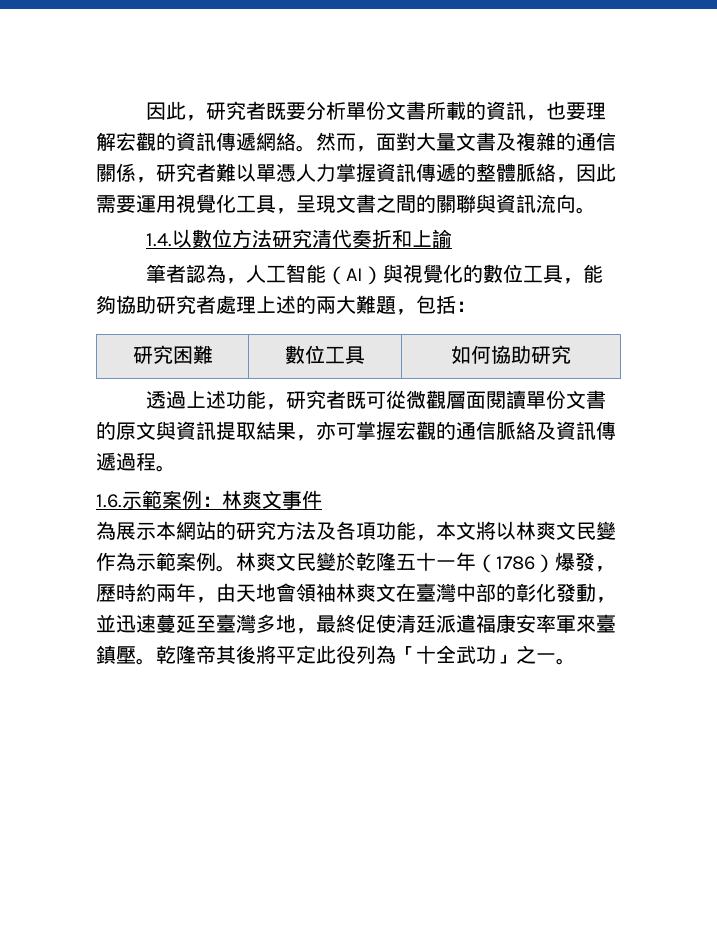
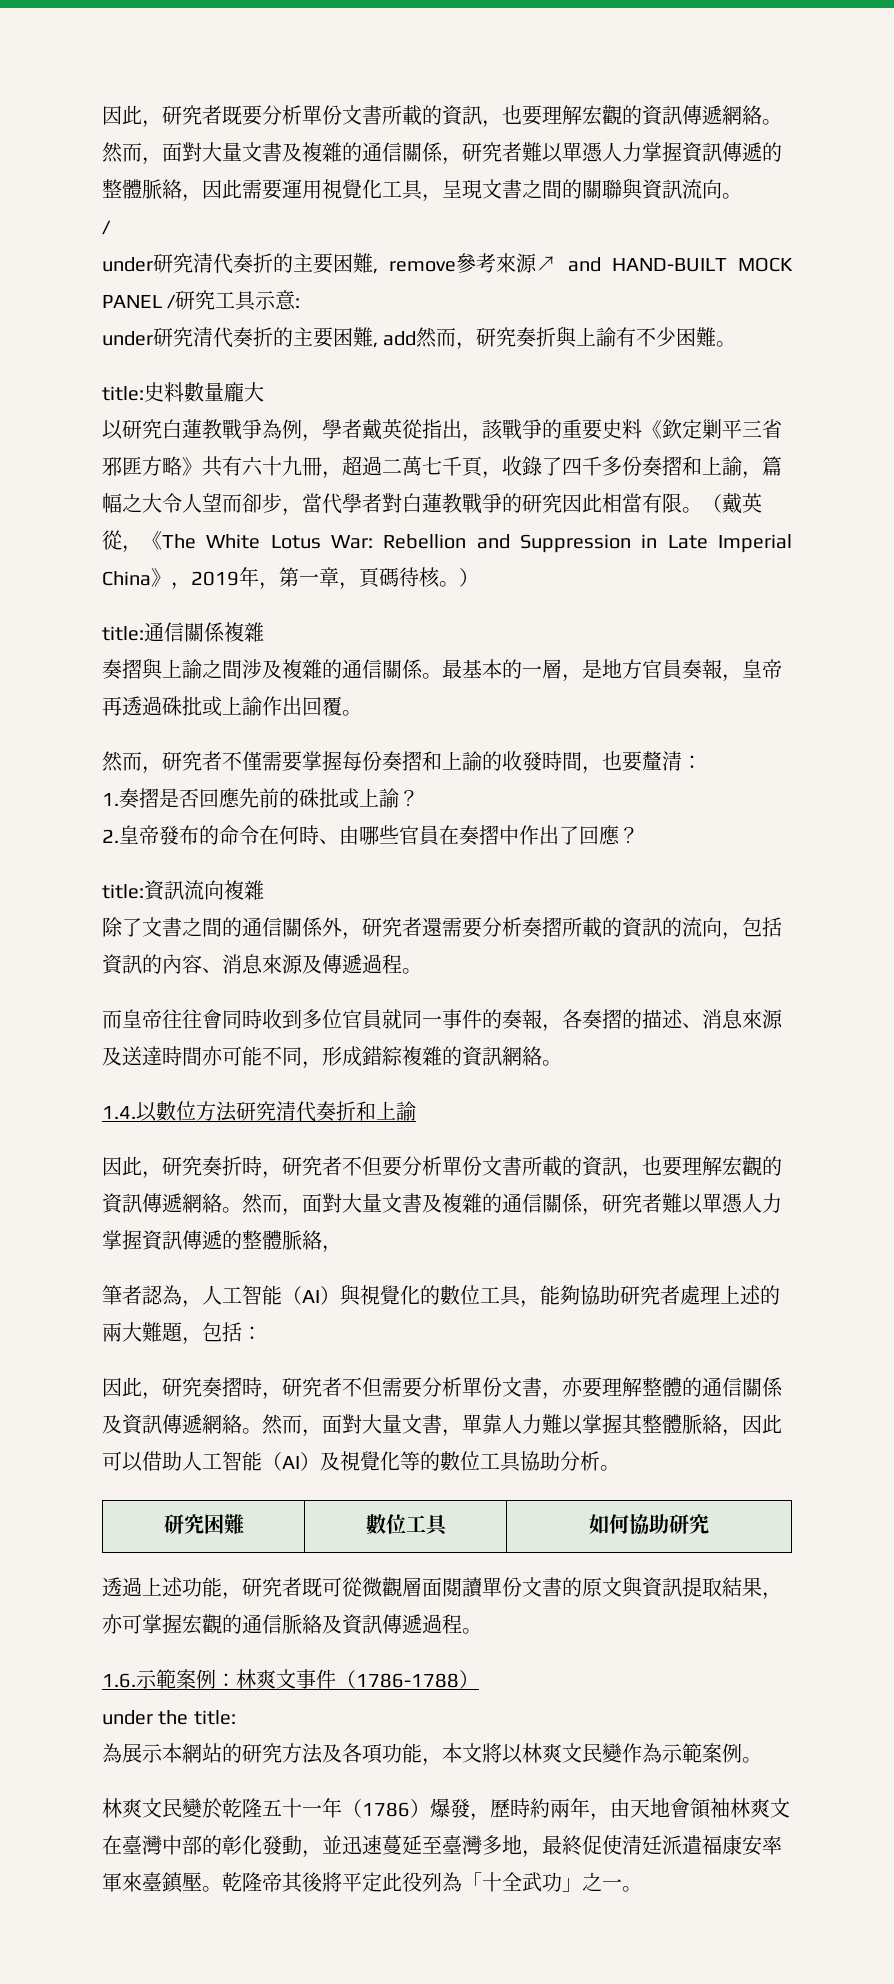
  然而，面對大量文書及複雜的通信關係，研究者難以單憑人力掌握資訊傳遞的整體脈絡，因此需要運用視覺化工具，呈現文書之間的關聯與資訊流向。
+ /
+ under研究清代奏折的主要困難, remove參考來源↗ and HAND-BUILT MOCK PANEL /研究工具示意:
+ under研究清代奏折的主要困難, add然而，研究奏折與上諭有不少困難。
+ title:史料數量龐大
+ 以研究白蓮教戰爭為例，學者戴英從指出，該戰爭的重要史料《欽定剿平三省邪匪方略》共有六十九冊，超過二萬七千頁，收錄了四千多份奏摺和上諭，篇幅之大令人望而卻步，當代學者對白蓮教戰爭的研究因此相當有限。（戴英從，《The White Lotus War: Rebellion and Suppression in Late Imperial China》，2019年，第一章，頁碼待核。）
+ title:通信關係複雜
+ 奏摺與上諭之間涉及複雜的通信關係。最基本的一層，是地方官員奏報，皇帝再透過硃批或上諭作出回覆。
+ 然而，研究者不僅需要掌握每份奏摺和上諭的收發時間，也要釐清：
+ 1.奏摺是否回應先前的硃批或上諭？
+ 2.皇帝發布的命令在何時、由哪些官員在奏摺中作出了回應？
+ title:資訊流向複雜
+ 除了文書之間的通信關係外，研究者還需要分析奏摺所載的資訊的流向，包括資訊的內容、消息來源及傳遞過程。
+ 而皇帝往往會同時收到多位官員就同一事件的奏報，各奏摺的描述、消息來源及送達時間亦可能不同，形成錯綜複雜的資訊網絡。
+ 因此，研究奏折時，研究者不但要分析單份文書所載的資訊，也要理解宏觀的資訊傳遞網絡。然而，面對大量文書及複雜的通信關係，研究者難以單憑人力掌握資訊傳遞的整體脈絡，
+ 因此，研究奏摺時，研究者不但需要分析單份文書，亦要理解整體的通信關係及資訊傳遞網絡。然而，面對大量文書，單靠人力難以掌握其整體脈絡，因此可以借助人工智能（AI）及視覺化等的數位工具協助分析。
- 1.6.示範案例：林爽文事件
+ 1.6.示範案例：林爽文事件（1786-1788）
+ under the title:
- 為展示本網站的研究方法及各項功能，本文將以林爽文民變作為示範案例。林爽文民變於乾隆五十一年（1786）爆發，歷時約兩年，由天地會領袖林爽文在臺灣中部的彰化發動，並迅速蔓延至臺灣多地，最終促使清廷派遣福康安率軍來臺鎮壓。
+ 為展示本網站的研究方法及各項功能，本文將以林爽文民變作為示範案例。
+ 林爽文民變於乾隆五十一年（1786）爆發，歷時約兩年，由天地會領袖林爽文在臺灣中部的彰化發動，並迅速蔓延至臺灣多地，最終促使清廷派遣福康安率軍來臺鎮壓。

